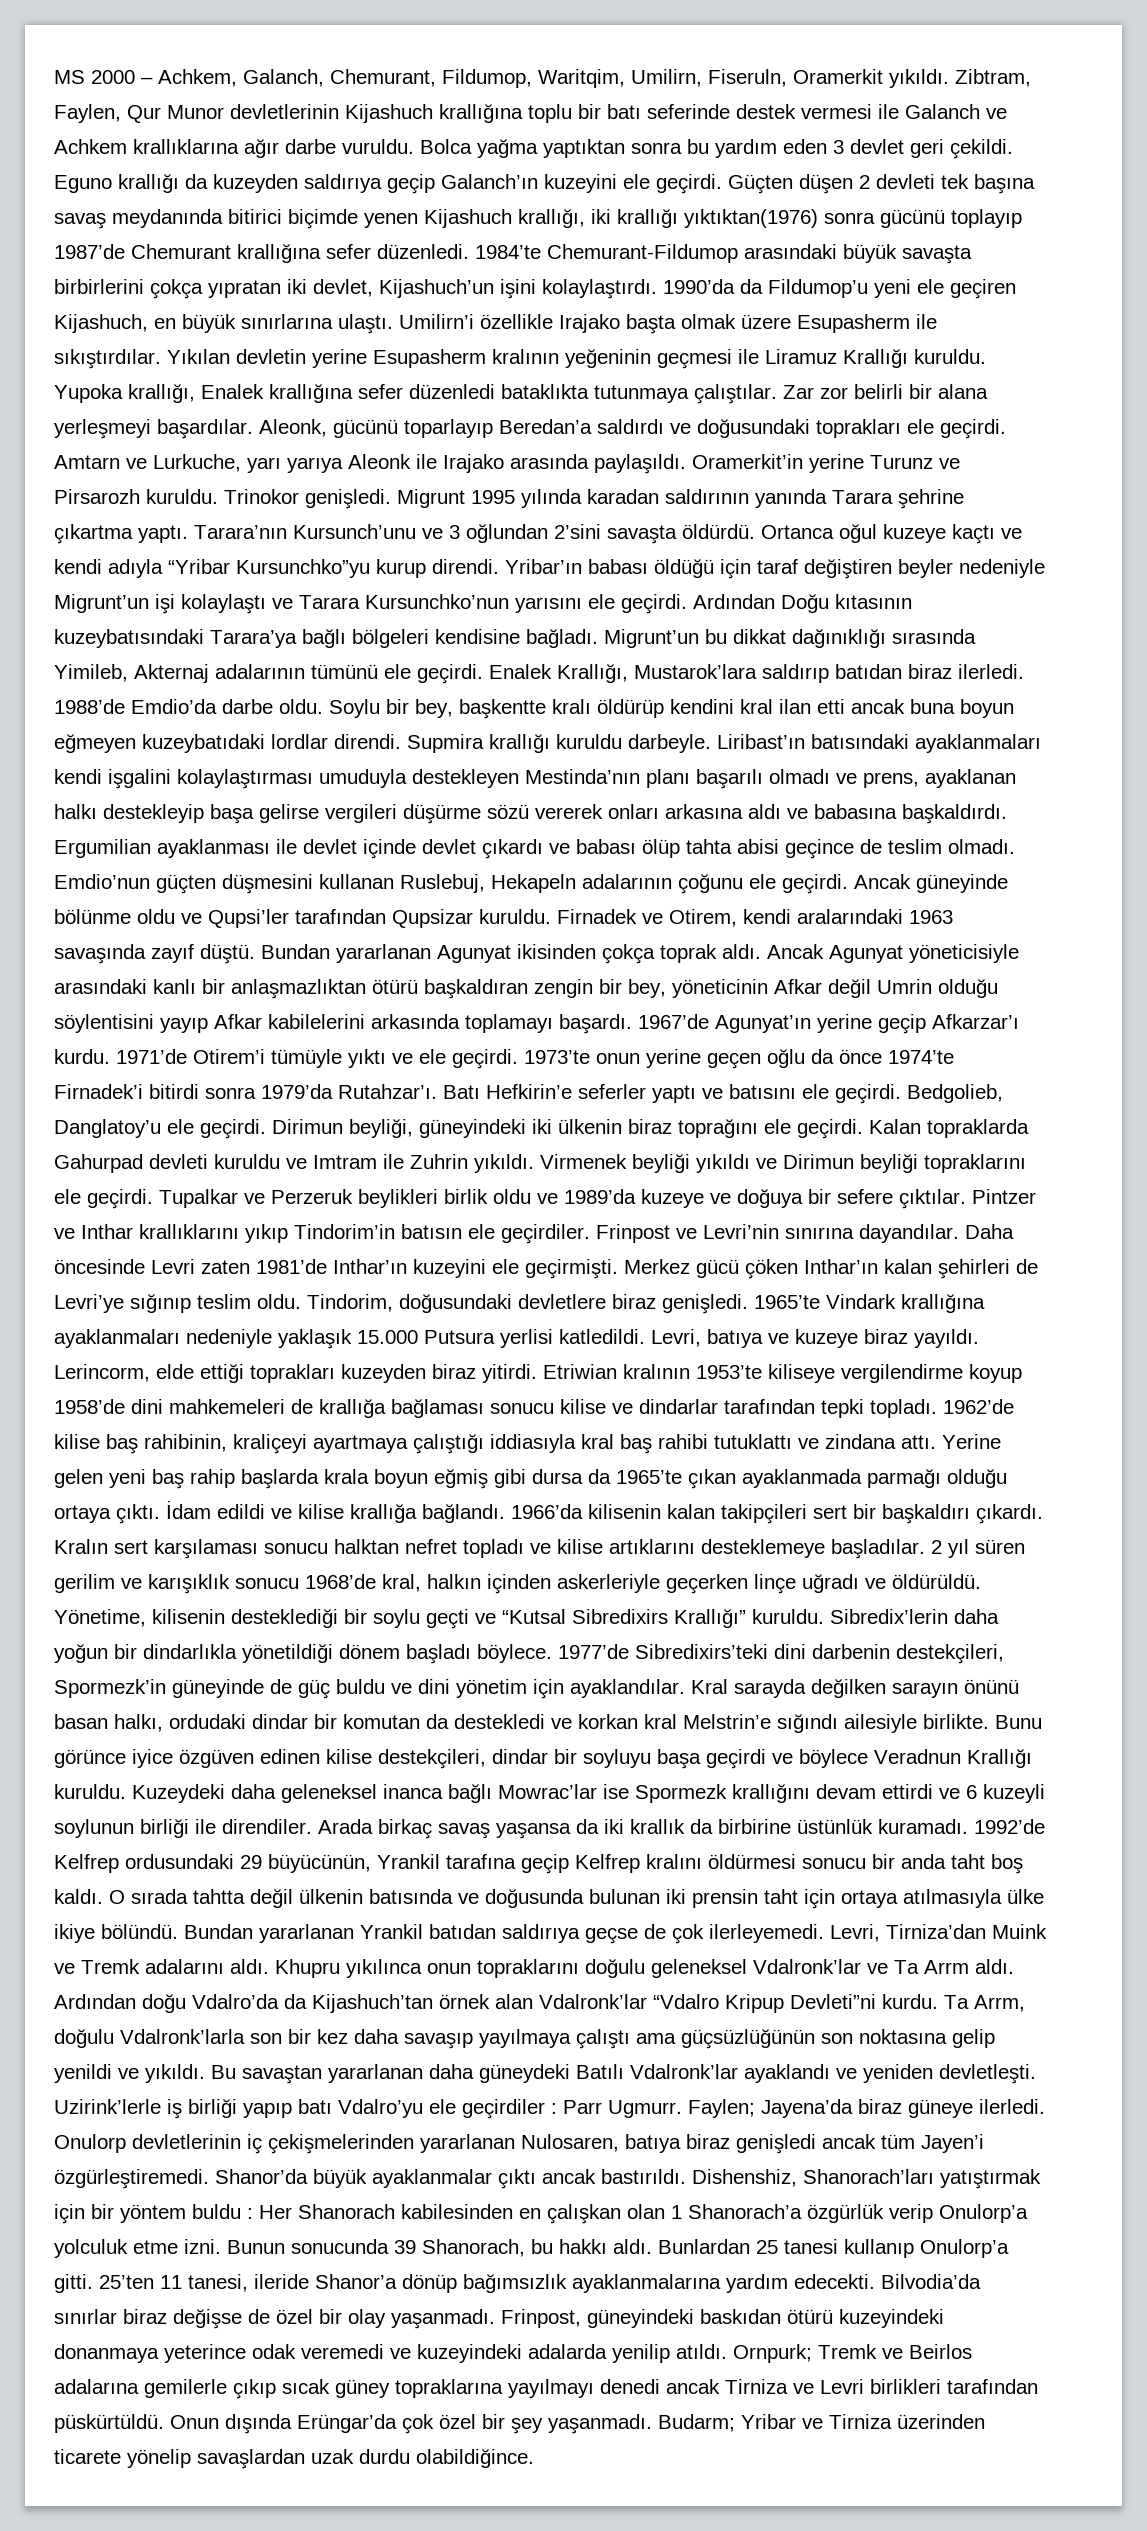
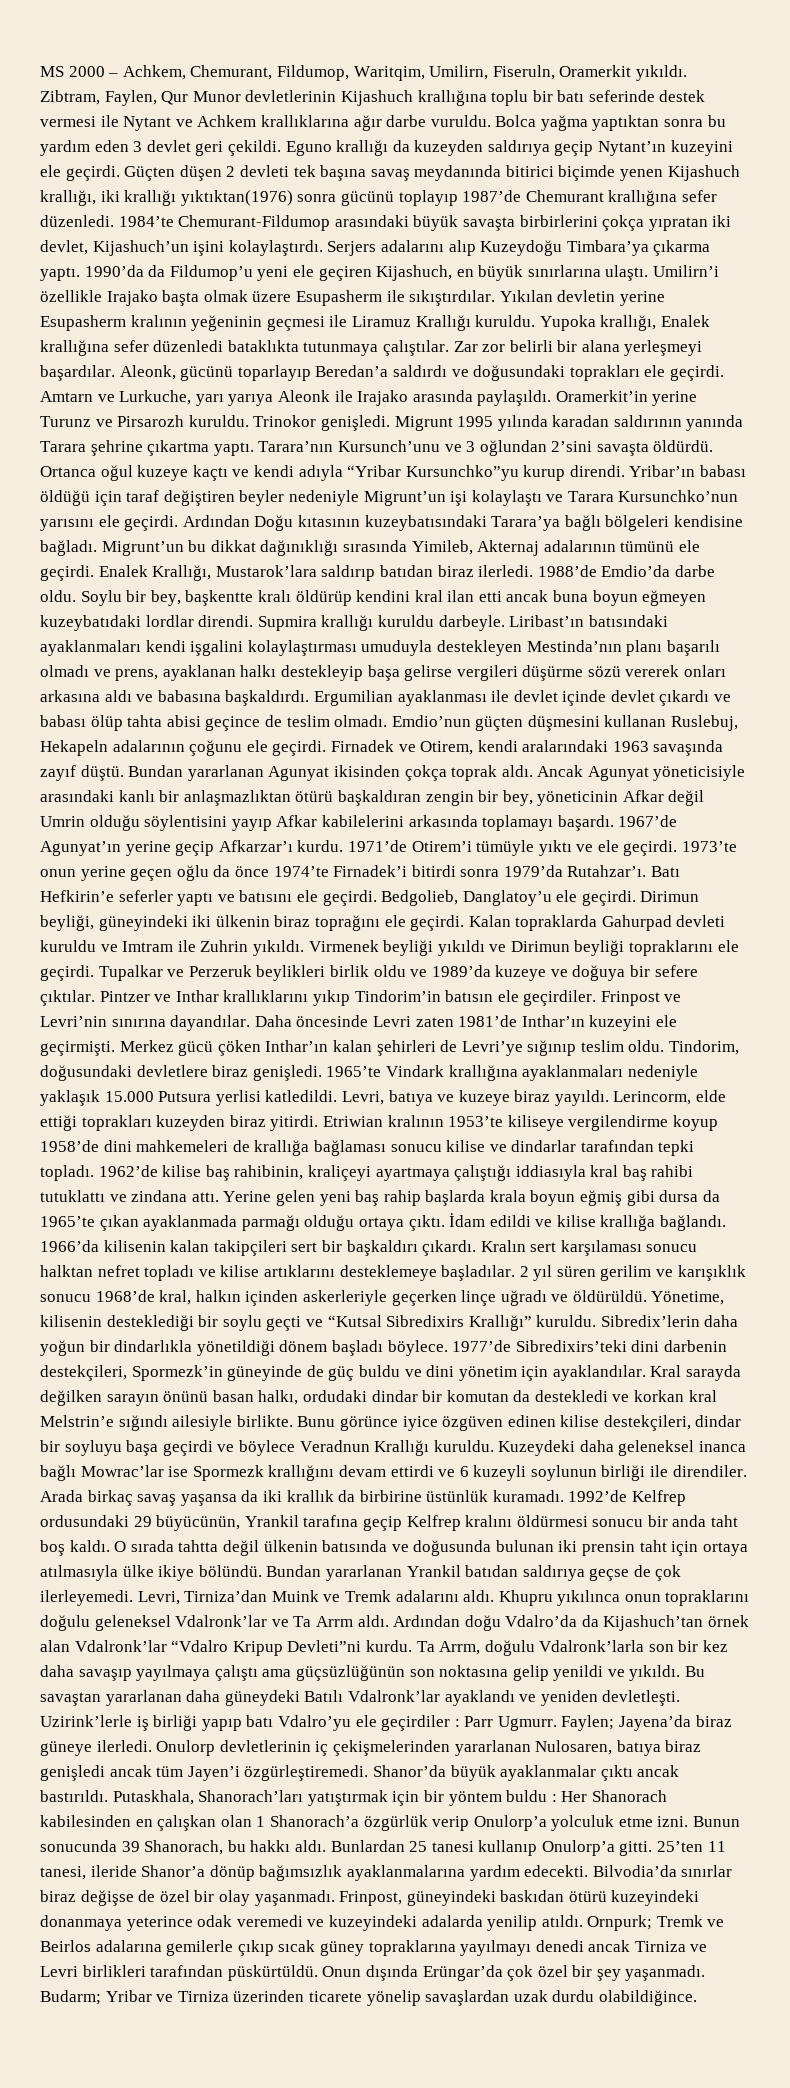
- MS 2000 – Achkem, Galanch, Chemurant, Fildumop, Waritqim, Umilirn, Fiseruln, Oramerkit yıkıldı.
+ MS 2000 – Achkem, Chemurant, Fildumop, Waritqim, Umilirn, Fiseruln, Oramerkit yıkıldı.
- Zibtram, Faylen, Qur Munor devletlerinin Kijashuch krallığına toplu bir batı seferinde destek vermesi ile Galanch ve Achkem krallıklarına ağır darbe vuruldu.
+ Zibtram, Faylen, Qur Munor devletlerinin Kijashuch krallığına toplu bir batı seferinde destek vermesi ile Nytant ve Achkem krallıklarına ağır darbe vuruldu.
- Eguno krallığı da kuzeyden saldırıya geçip Galanch’ın kuzeyini ele geçirdi.
+ Eguno krallığı da kuzeyden saldırıya geçip Nytant’ın kuzeyini ele geçirdi.
+ Serjers adalarını alıp Kuzeydoğu Timbara’ya çıkarma yaptı.
- Ancak güneyinde bölünme oldu ve Qupsi’ler tarafından Qupsizar kuruldu.
- Dishenshiz, Shanorach’ları yatıştırmak için bir yöntem buldu : Her Shanorach kabilesinden en çalışkan olan 1 Shanorach’a özgürlük verip Onulorp’a yolculuk etme izni.
+ Putaskhala, Shanorach’ları yatıştırmak için bir yöntem buldu : Her Shanorach kabilesinden en çalışkan olan 1 Shanorach’a özgürlük verip Onulorp’a yolculuk etme izni.

